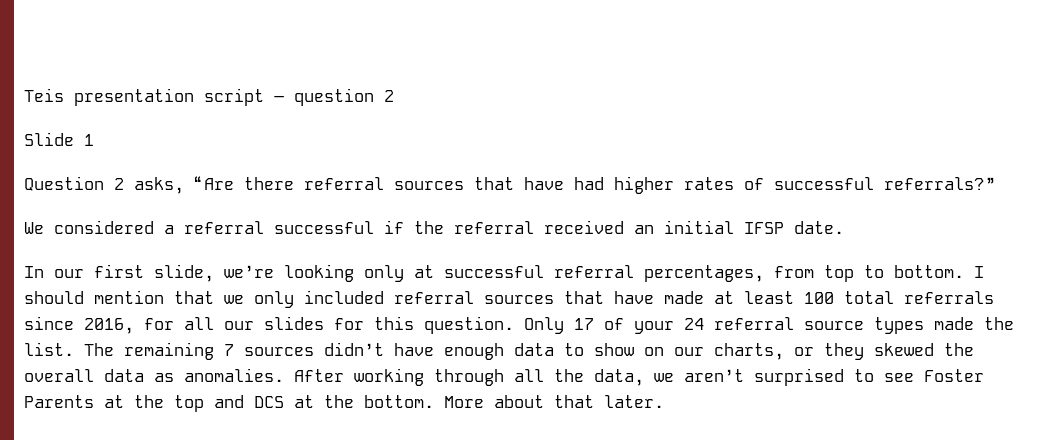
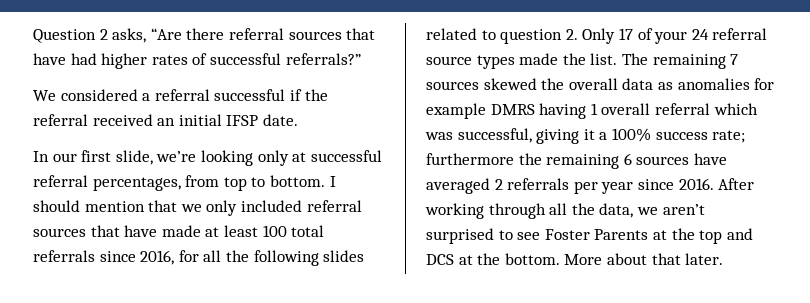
- Teis presentation script – question 2
- Slide 1
- I should mention that we only included referral sources that have made at least 100 total referrals since 2016, for all our slides for this question. Only 17 of your 24 referral source types made the list.
+ I should mention that we only included referral sources that have made at least 100 total referrals since 2016, for all the following slides related to question 2. Only 17 of your 24 referral source types made the list.
- The remaining 7 sources didn’t have enough data to show on our charts, or they skewed the overall data as anomalies.
+ The remaining 7 sources skewed the overall data as anomalies for example DMRS having 1 overall referral which was successful, giving it a 100% success rate; furthermore the remaining 6 sources have averaged 2 referrals per year since 2016.

